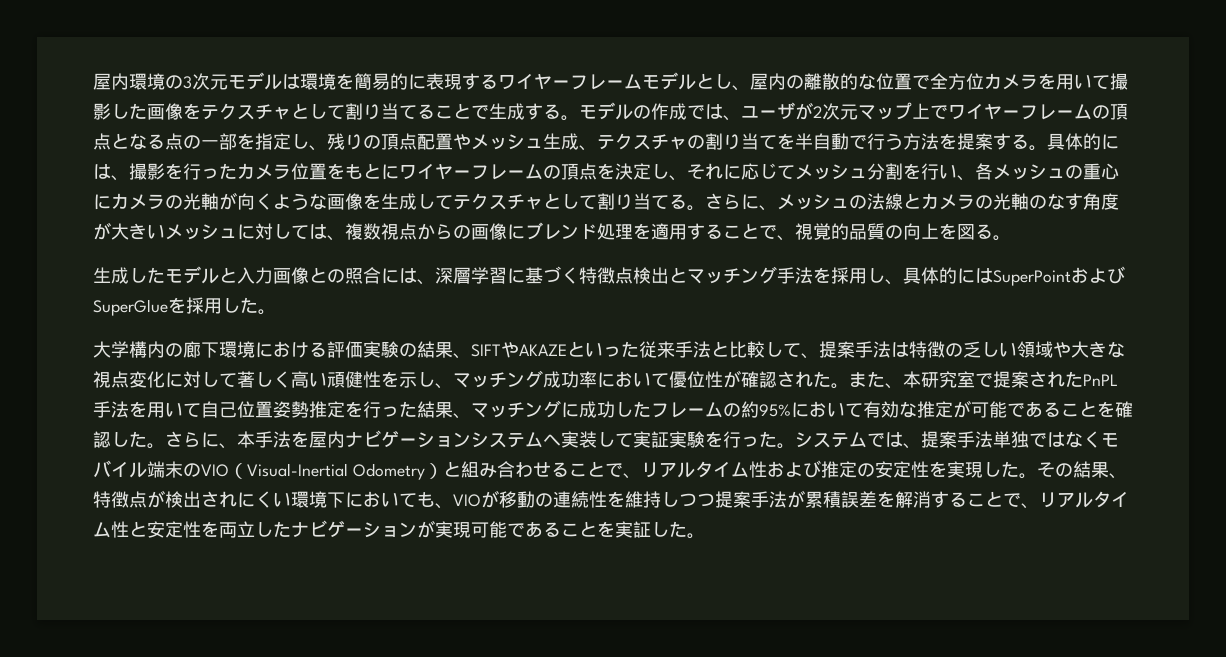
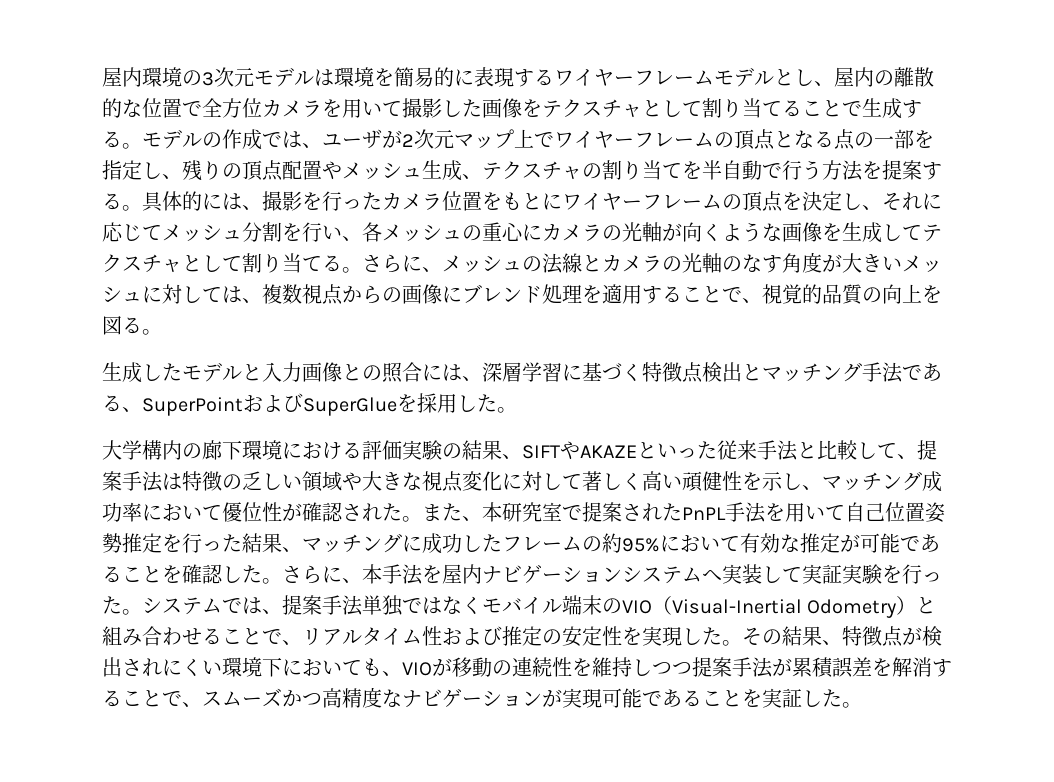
- 生成したモデルと入力画像との照合には、深層学習に基づく特徴点検出とマッチング手法を採用し、具体的にはSuperPointおよびSuperGlueを採用した。
+ 生成したモデルと入力画像との照合には、深層学習に基づく特徴点検出とマッチング手法である、SuperPointおよびSuperGlueを採用した。
- その結果、特徴点が検出されにくい環境下においても、VIOが移動の連続性を維持しつつ提案手法が累積誤差を解消することで、リアルタイム性と安定性を両立したナビゲーションが実現可能であることを実証した。
+ その結果、特徴点が検出されにくい環境下においても、VIOが移動の連続性を維持しつつ提案手法が累積誤差を解消することで、スムーズかつ高精度なナビゲーションが実現可能であることを実証した。

